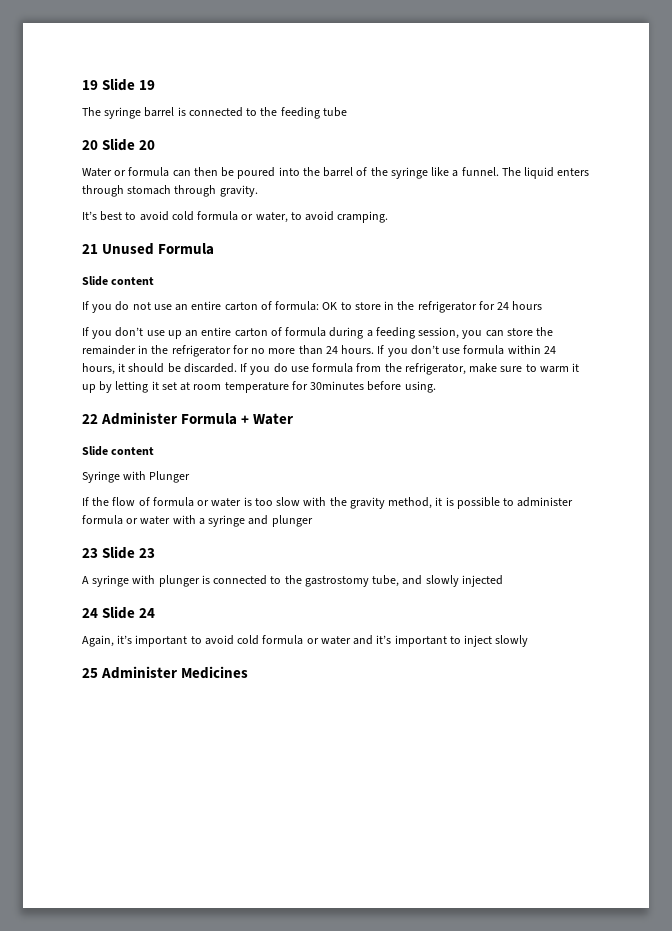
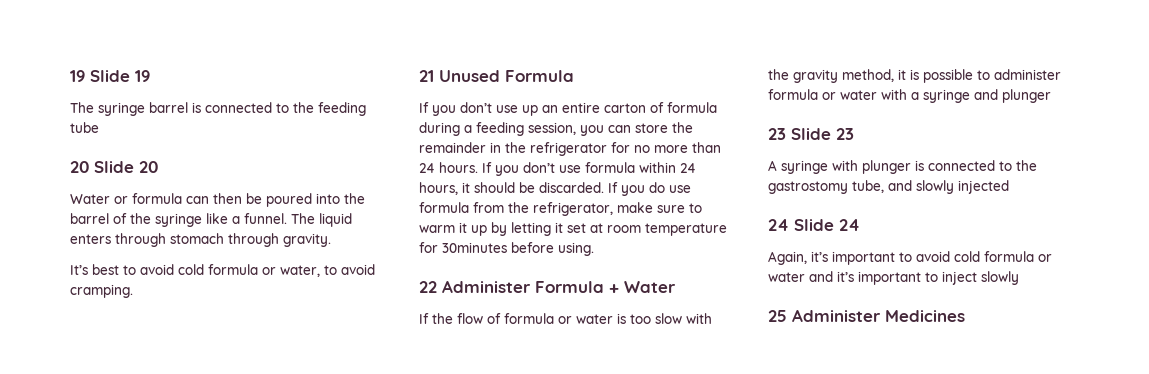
  21 Unused Formula
- Slide content
- If you do not use an entire carton of formula: OK to store in the refrigerator for 24 hours
  22 Administer Formula + Water
- Slide content
- Syringe with Plunger

